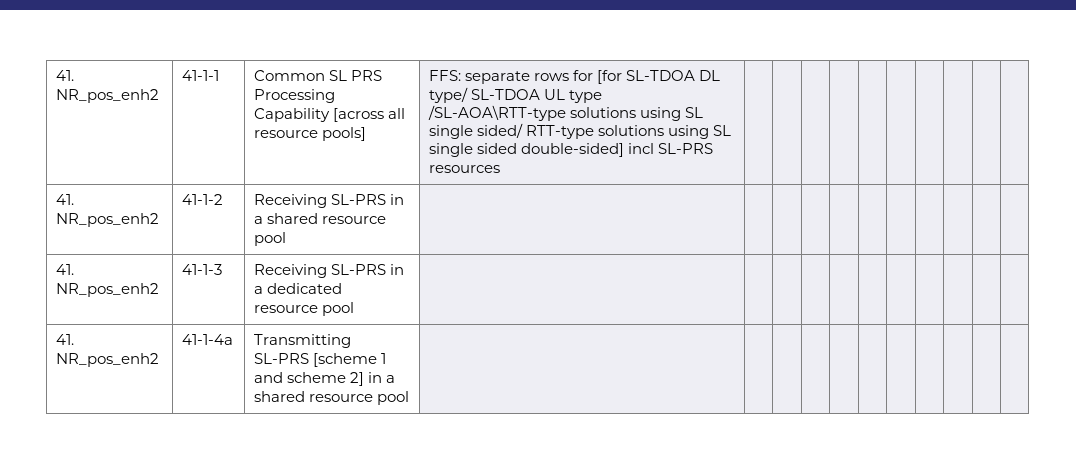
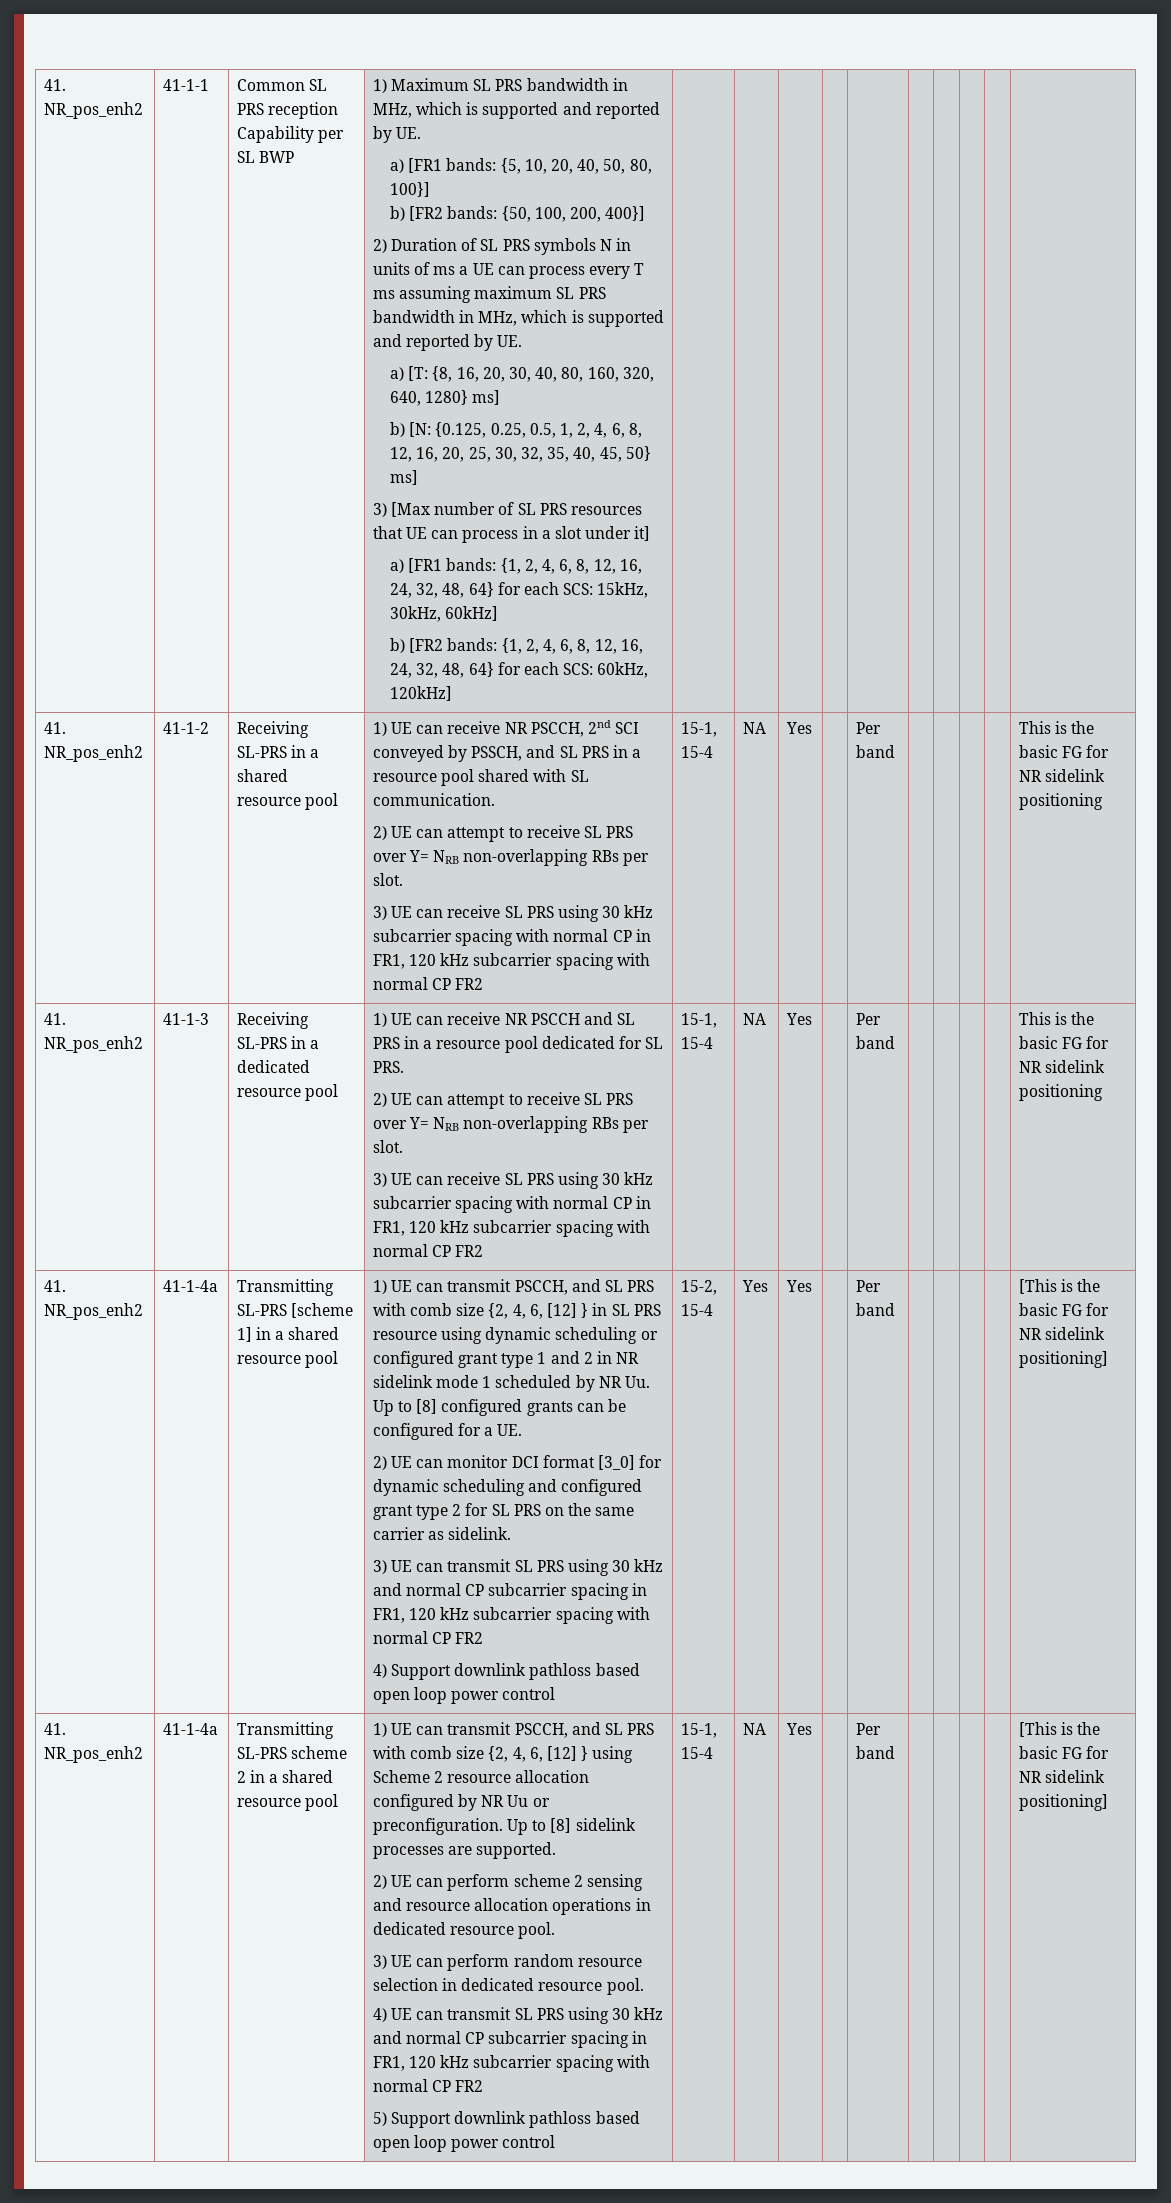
- Common SL PRS Processing Capability [across all resource pools] | FFS: separate rows for [for SL-TDOA DL type/ SL-TDOA UL type /SL-AOA\RTT-type solutions using SL single sided/ RTT-type solutions using SL single sided double-sided] incl SL-PRS resources
+ Common SL PRS reception Capability per SL BWP | 1) Maximum SL PRS bandwidth in MHz, which is supported and reported by UE.
+ a) [FR1 bands: {5, 10, 20, 40, 50, 80, 100}]
+ b) [FR2 bands: {50, 100, 200, 400}]
+ 2) Duration of SL PRS symbols N in units of ms a UE can process every T ms assuming maximum SL PRS bandwidth in MHz, which is supported and reported by UE.
+ a) [T: {8, 16, 20, 30, 40, 80, 160, 320, 640, 1280} ms]
+ b) [N: {0.125, 0.25, 0.5, 1, 2, 4, 6, 8, 12, 16, 20, 25, 30, 32, 35, 40, 45, 50} ms]
+ 3) [Max number of SL PRS resources that UE can process in a slot under it]
+ a) [FR1 bands: {1, 2, 4, 6, 8, 12, 16, 24, 32, 48, 64} for each SCS: 15kHz, 30kHz, 60kHz]
+ b) [FR2 bands: {1, 2, 4, 6, 8, 12, 16, 24, 32, 48, 64} for each SCS: 60kHz, 120kHz]
+ 1) UE can receive NR PSCCH, 2nd SCI conveyed by PSSCH, and SL PRS in a resource pool shared with SL communication.
+ 2) UE can attempt to receive SL PRS over Y= NRB non-overlapping RBs per slot.
+ 3) UE can receive SL PRS using 30 kHz subcarrier spacing with normal CP in FR1, 120 kHz subcarrier spacing with normal CP FR2 | 15-1, 15-4 | NA | Yes | | Per band | | | | | This is the basic FG for NR sidelink positioning
+ 1) UE can receive NR PSCCH and SL PRS in a resource pool dedicated for SL PRS.
+ 2) UE can attempt to receive SL PRS over Y= NRB non-overlapping RBs per slot.
+ 3) UE can receive SL PRS using 30 kHz subcarrier spacing with normal CP in FR1, 120 kHz subcarrier spacing with normal CP FR2 | 15-1, 15-4 | NA | Yes | | Per band | | | | | This is the basic FG for NR sidelink positioning
- Transmitting SL-PRS [scheme 1 and scheme 2] in a shared resource pool
+ Transmitting SL-PRS [scheme 1] in a shared resource pool | 1) UE can transmit PSCCH, and SL PRS with comb size {2, 4, 6, [12] } in SL PRS resource using dynamic scheduling or configured grant type 1 and 2 in NR sidelink mode 1 scheduled by NR Uu. Up to [8] configured grants can be configured for a UE.
+ 2) UE can monitor DCI format [3_0] for dynamic scheduling and configured grant type 2 for SL PRS on the same carrier as sidelink.
+ 3) UE can transmit SL PRS using 30 kHz and normal CP subcarrier spacing in FR1, 120 kHz subcarrier spacing with normal CP FR2
+ 4) Support downlink pathloss based open loop power control | 15-2, 15-4 | Yes | Yes | | Per band | | | | | [This is the basic FG for NR sidelink positioning]
+ 41. NR_pos_enh2 | 41-1-4a | Transmitting SL-PRS scheme 2 in a shared resource pool | 1) UE can transmit PSCCH, and SL PRS with comb size {2, 4, 6, [12] } using Scheme 2 resource allocation configured by NR Uu or preconfiguration. Up to [8] sidelink processes are supported.
+ 2) UE can perform scheme 2 sensing and resource allocation operations in dedicated resource pool.
+ 3) UE can perform random resource selection in dedicated resource pool.
+ 4) UE can transmit SL PRS using 30 kHz and normal CP subcarrier spacing in FR1, 120 kHz subcarrier spacing with normal CP FR2
+ 5) Support downlink pathloss based open loop power control | 15-1, 15-4 | NA | Yes | | Per band | | | | | [This is the basic FG for NR sidelink positioning]

